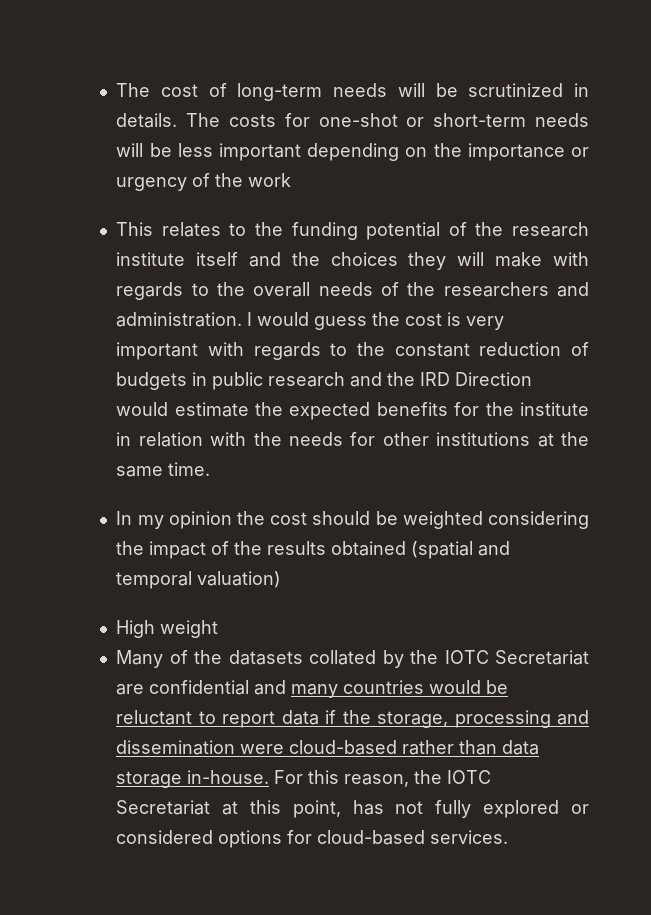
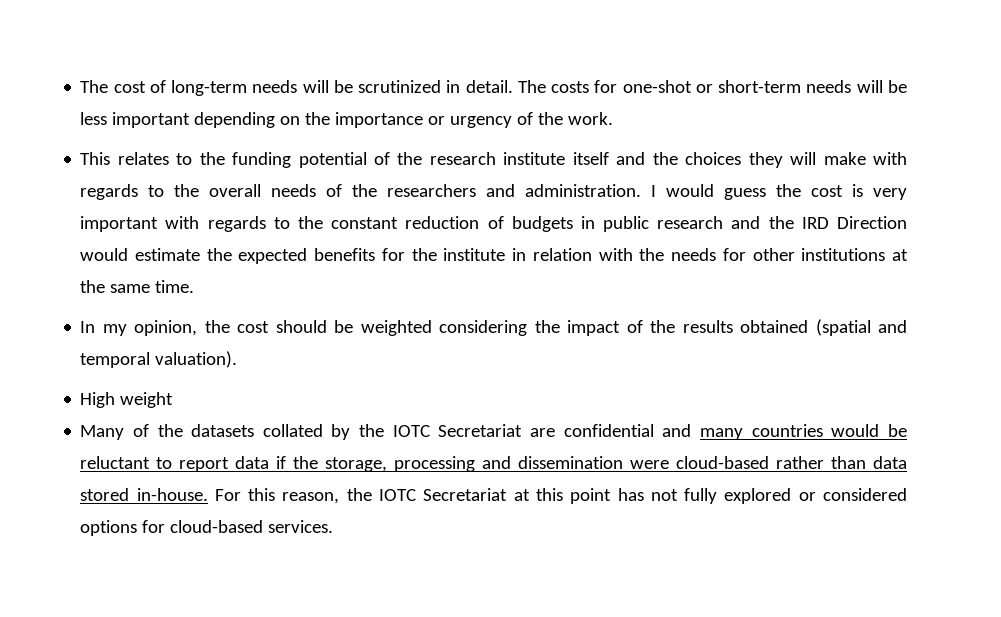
- The cost of long-term needs will be scrutinized in details.
+ The cost of long-term needs will be scrutinized in detail.
- The costs for one-shot or short-term needs will be less important depending on the importance or urgency of the work
+ The costs for one-shot or short-term needs will be less important depending on the importance or urgency of the work.
- In my opinion the cost should be weighted considering the impact of the results obtained (spatial and temporal valuation)
+ In my opinion, the cost should be weighted considering the impact of the results obtained (spatial and temporal valuation).
- Many of the datasets collated by the IOTC Secretariat are confidential and many countries would be reluctant to report data if the storage, processing and dissemination were cloud-based rather than data storage in-house.
+ Many of the datasets collated by the IOTC Secretariat are confidential and many countries would be reluctant to report data if the storage, processing and dissemination were cloud-based rather than data stored in-house.
- For this reason, the IOTC Secretariat at this point, has not fully explored or considered options for cloud-based services.
+ For this reason, the IOTC Secretariat at this point has not fully explored or considered options for cloud-based services.

